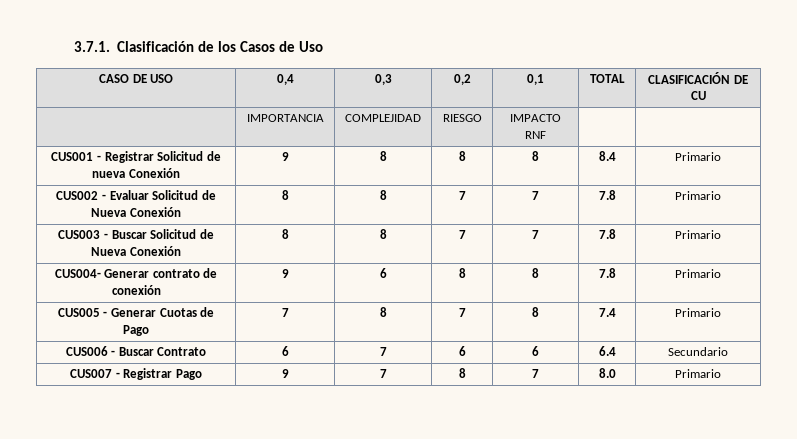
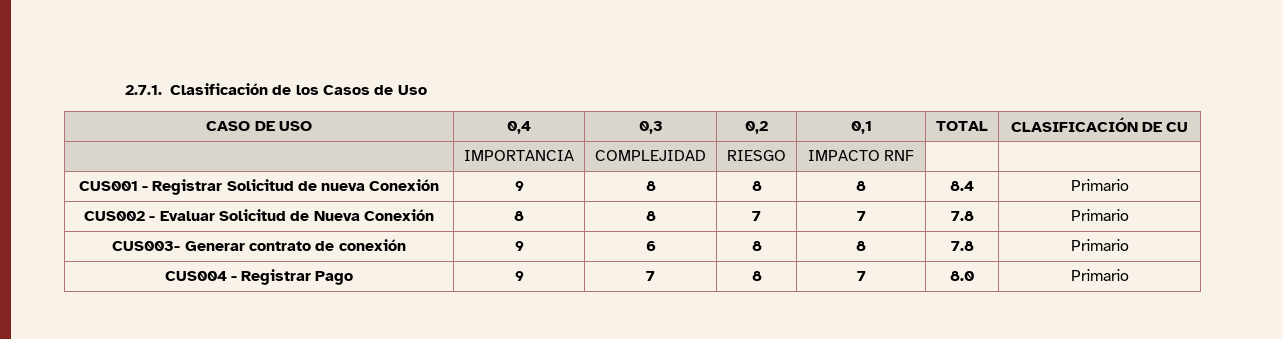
- 3.7.1. Clasificación de los Casos de Uso
+ 2.7.1. Clasificación de los Casos de Uso
- CUS003 - Buscar Solicitud de Nueva Conexión | 8 | 8 | 7 | 7 | 7.8 | Primario
- CUS004- Generar contrato de conexión | 9 | 6 | 8 | 8 | 7.8 | Primario
+ CUS003- Generar contrato de conexión | 9 | 6 | 8 | 8 | 7.8 | Primario
- CUS005 - Generar Cuotas de Pago | 7 | 8 | 7 | 8 | 7.4 | Primario
- CUS006 - Buscar Contrato | 6 | 7 | 6 | 6 | 6.4 | Secundario
- CUS007 - Registrar Pago | 9 | 7 | 8 | 7 | 8.0 | Primario
+ CUS004 - Registrar Pago | 9 | 7 | 8 | 7 | 8.0 | Primario

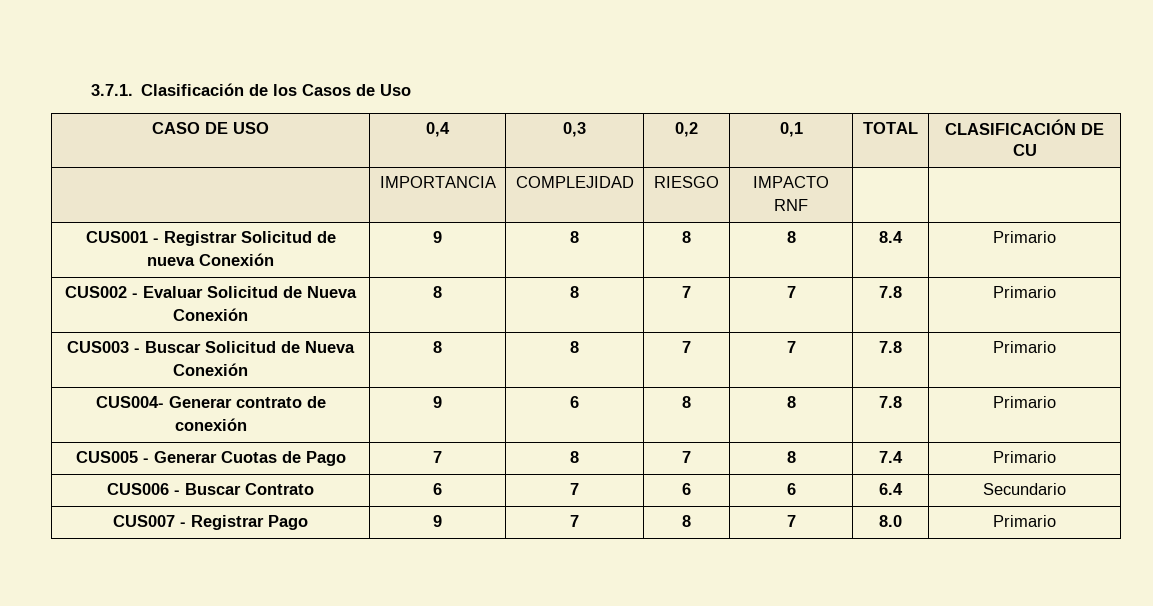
- 2.7.1. Clasificación de los Casos de Uso
+ 3.7.1. Clasificación de los Casos de Uso
- CUS003- Generar contrato de conexión | 9 | 6 | 8 | 8 | 7.8 | Primario
+ CUS003 - Buscar Solicitud de Nueva Conexión | 8 | 8 | 7 | 7 | 7.8 | Primario
+ CUS004- Generar contrato de conexión | 9 | 6 | 8 | 8 | 7.8 | Primario
- CUS004 - Registrar Pago | 9 | 7 | 8 | 7 | 8.0 | Primario
+ CUS005 - Generar Cuotas de Pago | 7 | 8 | 7 | 8 | 7.4 | Primario
+ CUS006 - Buscar Contrato | 6 | 7 | 6 | 6 | 6.4 | Secundario
+ CUS007 - Registrar Pago | 9 | 7 | 8 | 7 | 8.0 | Primario

